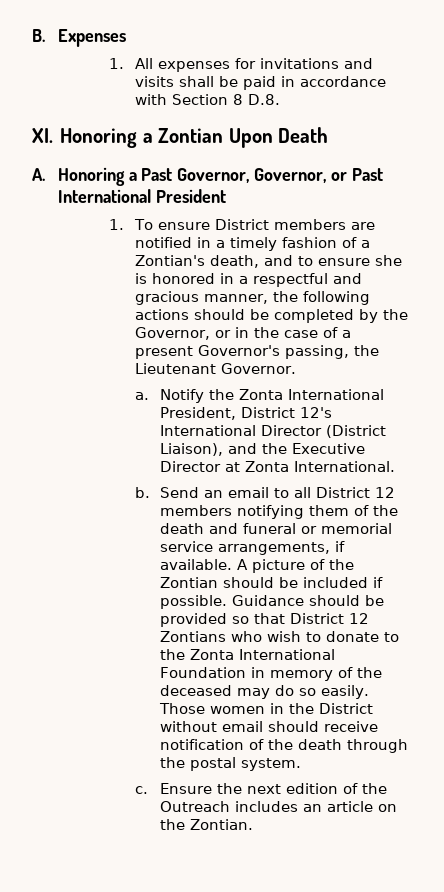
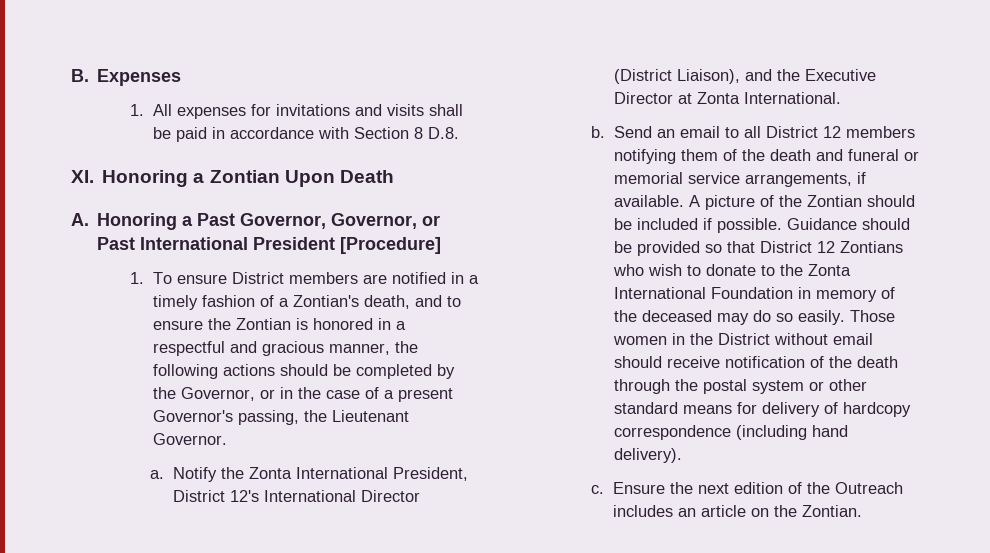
- A. Honoring a Past Governor, Governor, or Past International President
+ A. Honoring a Past Governor, Governor, or Past International President [Procedure]
- 1. To ensure District members are notified in a timely fashion of a Zontian's death, and to ensure she is honored in a respectful and gracious manner, the following actions should be completed by the Governor, or in the case of a present Governor's passing, the Lieutenant Governor.
+ 1. To ensure District members are notified in a timely fashion of a Zontian's death, and to ensure the Zontian is honored in a respectful and gracious manner, the following actions should be completed by the Governor, or in the case of a present Governor's passing, the Lieutenant Governor.
- Those women in the District without email should receive notification of the death through the postal system.
+ Those women in the District without email should receive notification of the death through the postal system or other standard means for delivery of hardcopy correspondence (including hand delivery).

